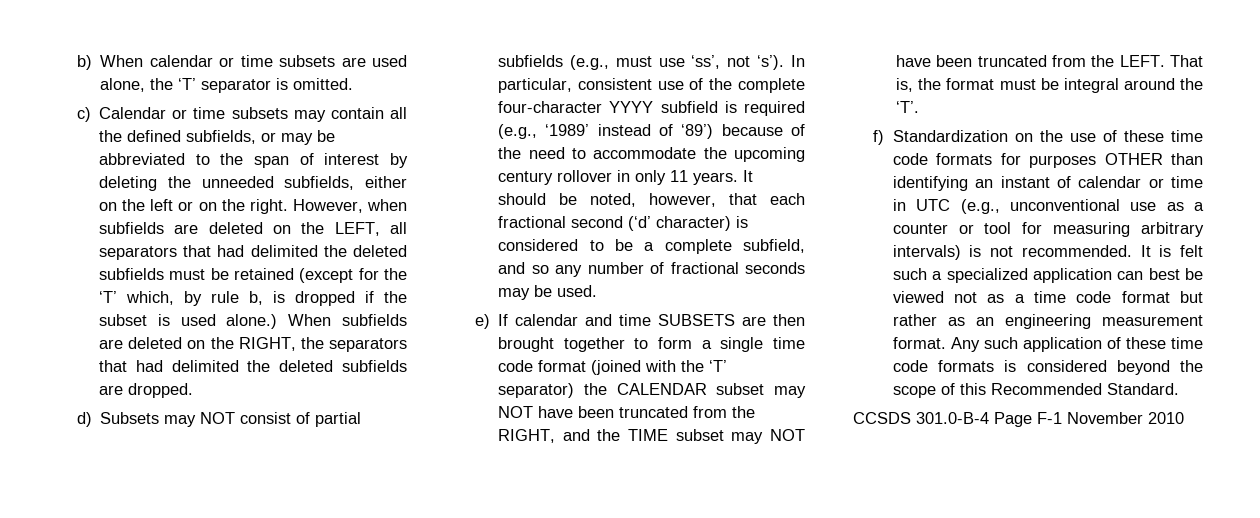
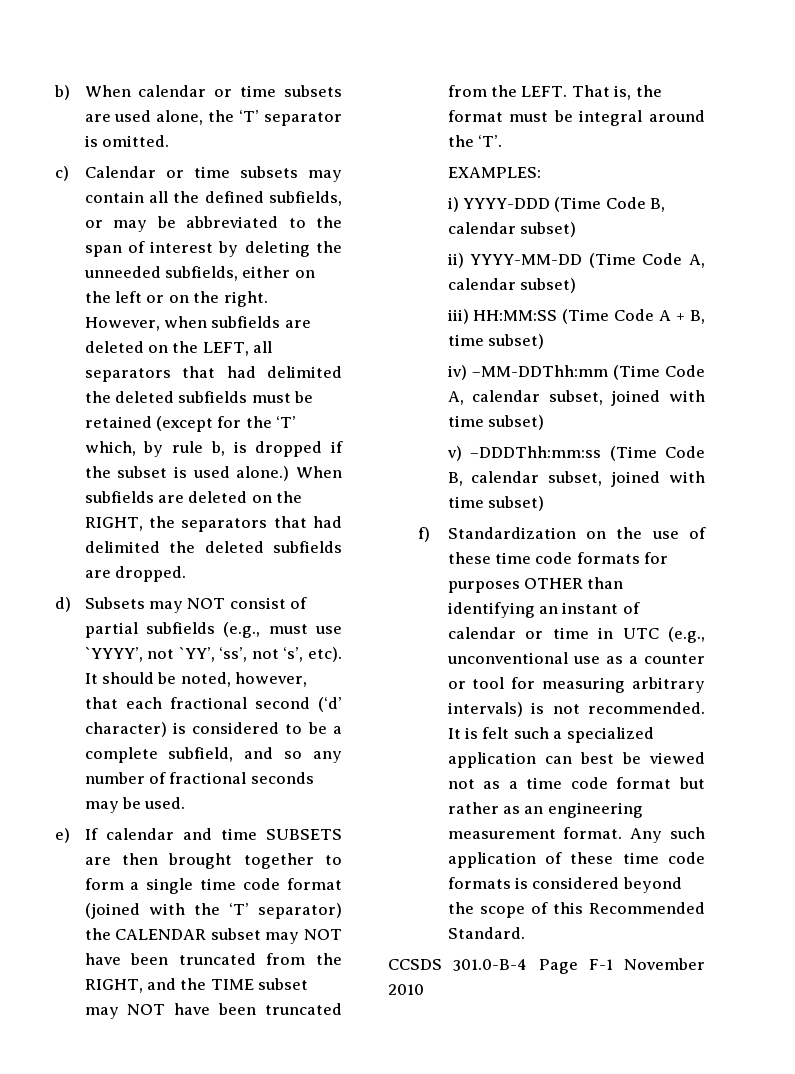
- d) Subsets may NOT consist of partial subfields (e.g., must use ‘ss’, not ‘s’). In particular, consistent use of the complete four-character YYYY subfield is required (e.g., ‘1989’ instead of ‘89’) because of the need to accommodate the upcoming century rollover in only 11 years.
+ d) Subsets may NOT consist of partial subfields (e.g., must use `YYYY’, not `YY’, ‘ss’, not ‘s’, etc).
+ EXAMPLES:
+ i) YYYY-DDD (Time Code B, calendar subset)
+ ii) YYYY-MM-DD (Time Code A, calendar subset)
+ iii) HH:MM:SS (Time Code A + B, time subset)
+ iv) –MM-DDThh:mm (Time Code A, calendar subset, joined with time subset)
+ v) –DDDThh:mm:ss (Time Code B, calendar subset, joined with time subset)

